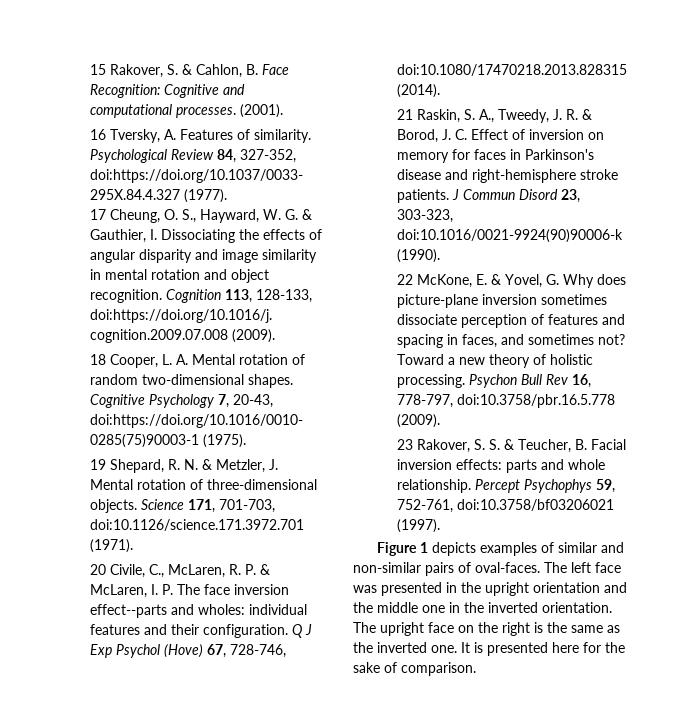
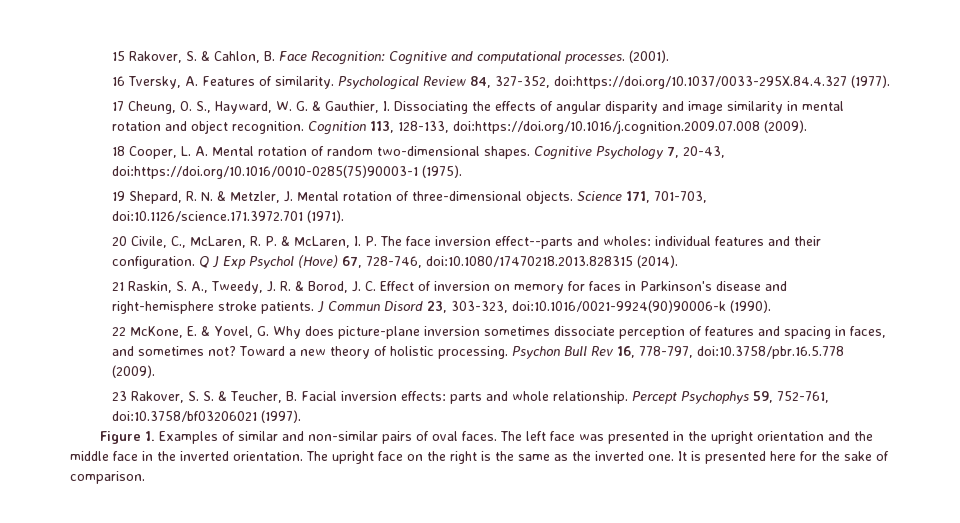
- Figure 1 depicts examples of similar and non-similar pairs of oval-faces.
+ Figure 1. Examples of similar and non-similar pairs of oval faces.
- The left face was presented in the upright orientation and the middle one in the inverted orientation.
+ The left face was presented in the upright orientation and the middle face in the inverted orientation.

